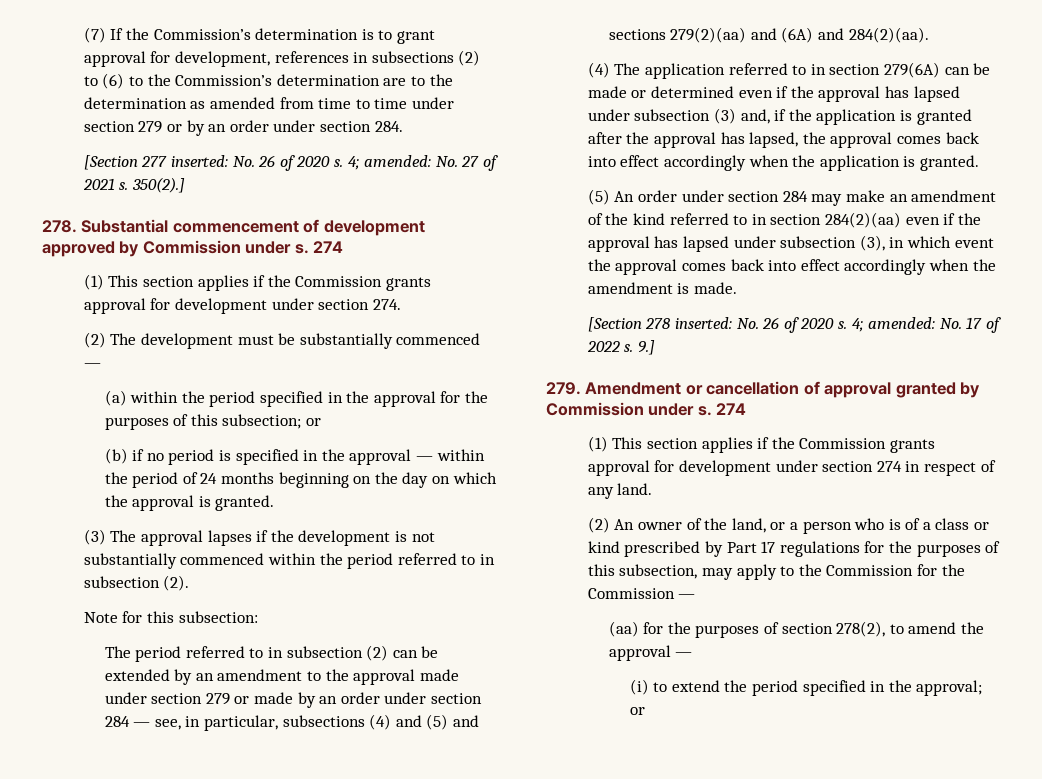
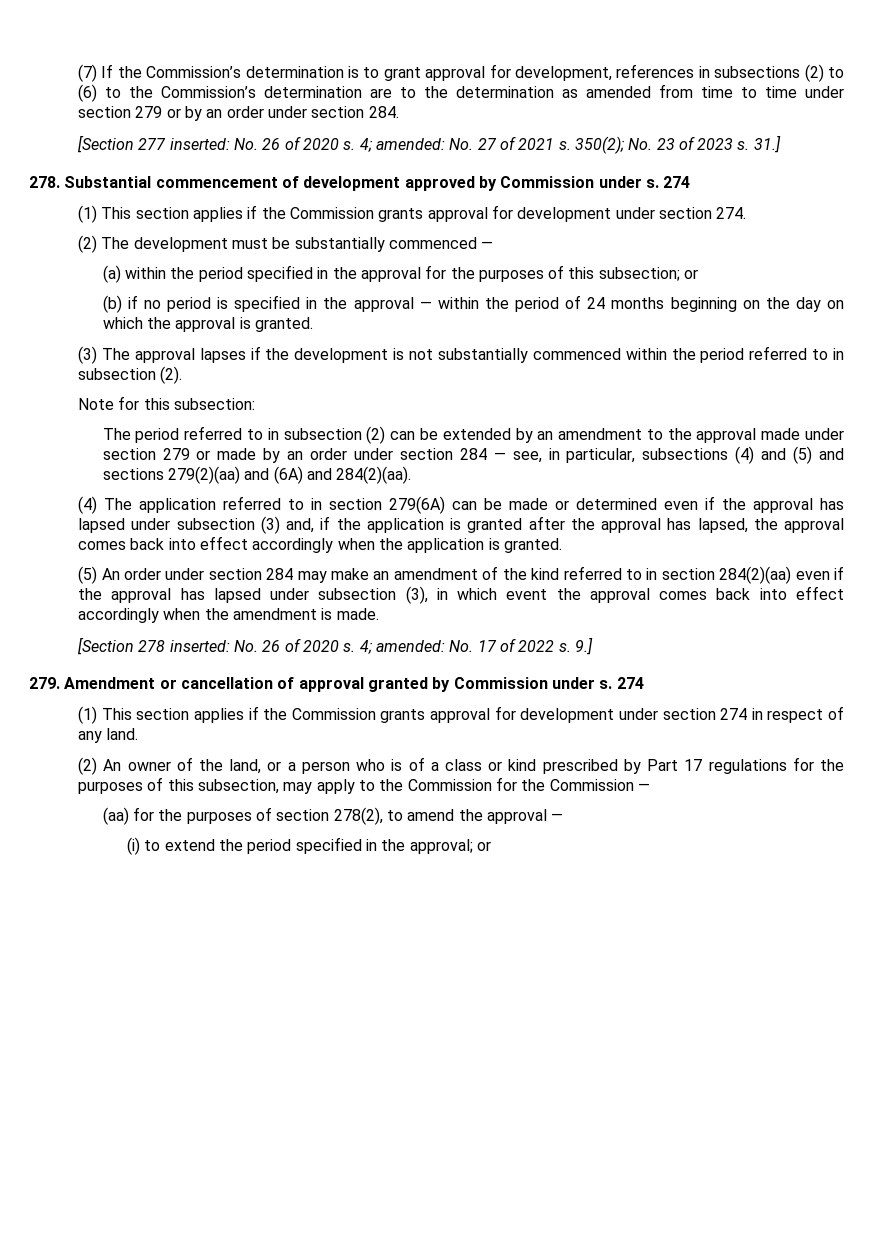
- 350(2).]
+ 350(2); No. 23 of 2023 s. 31.]

